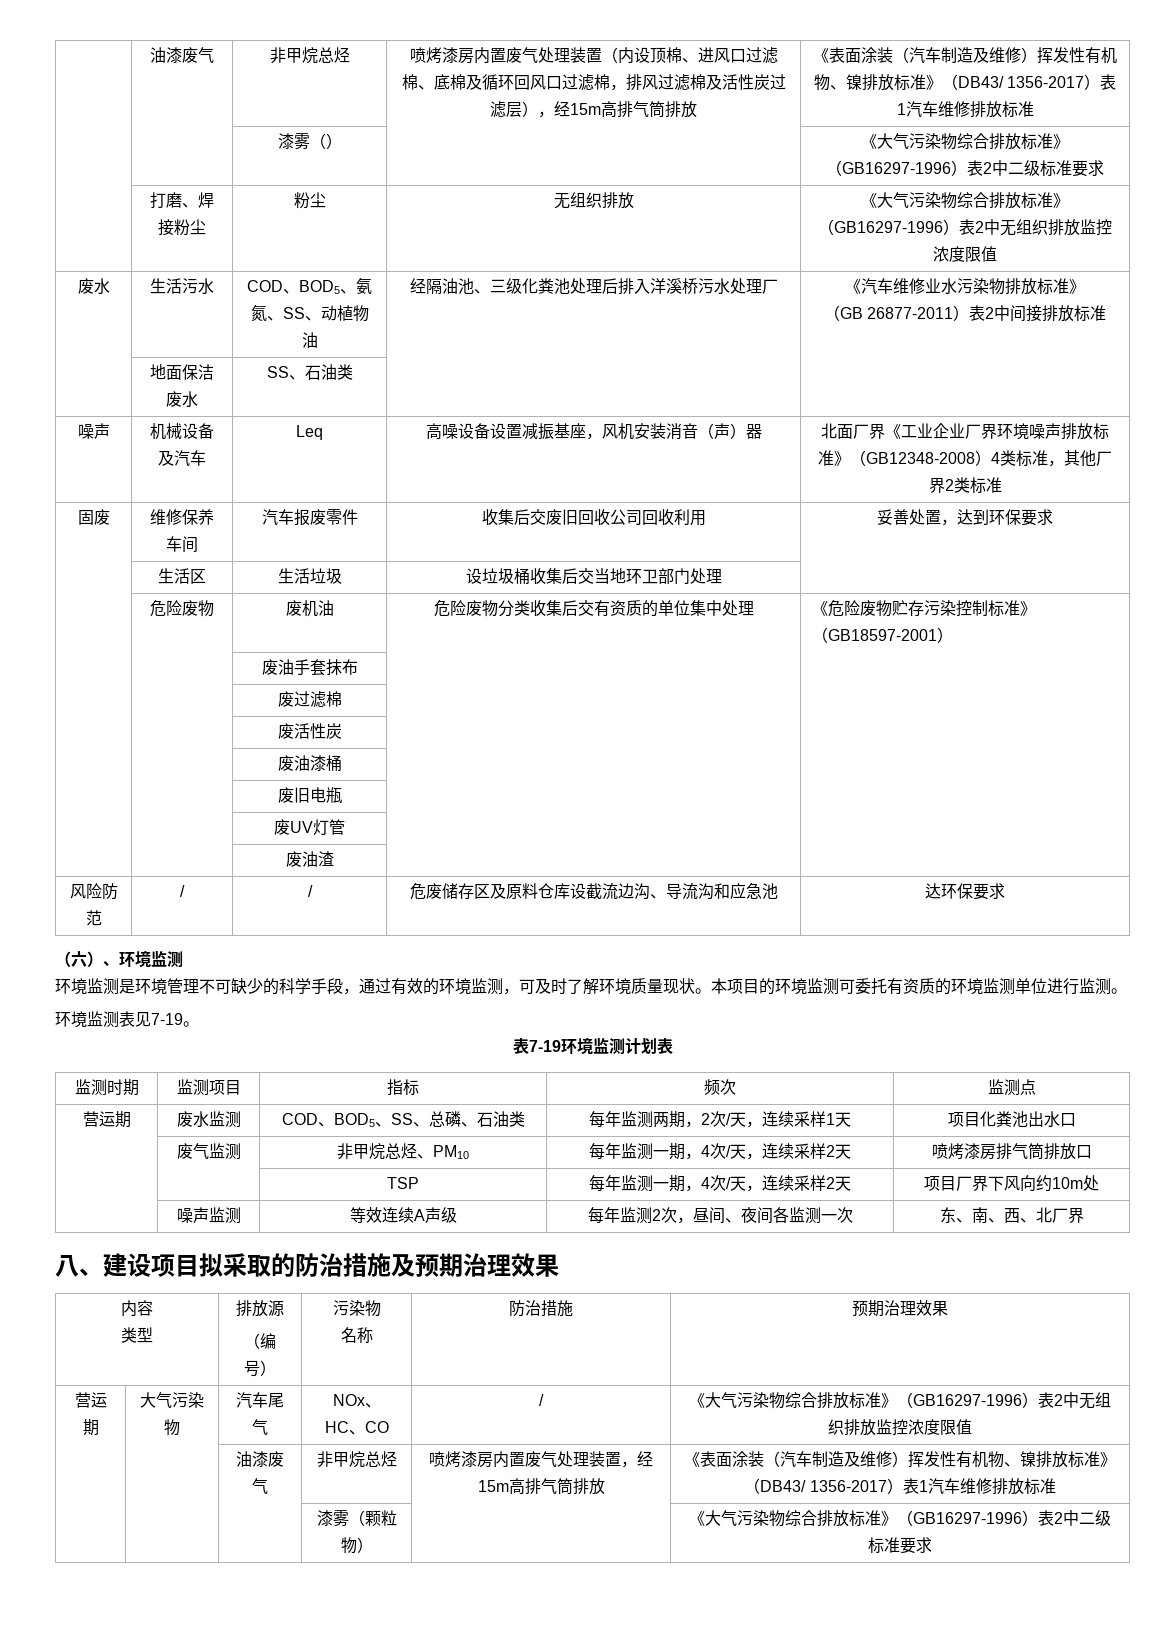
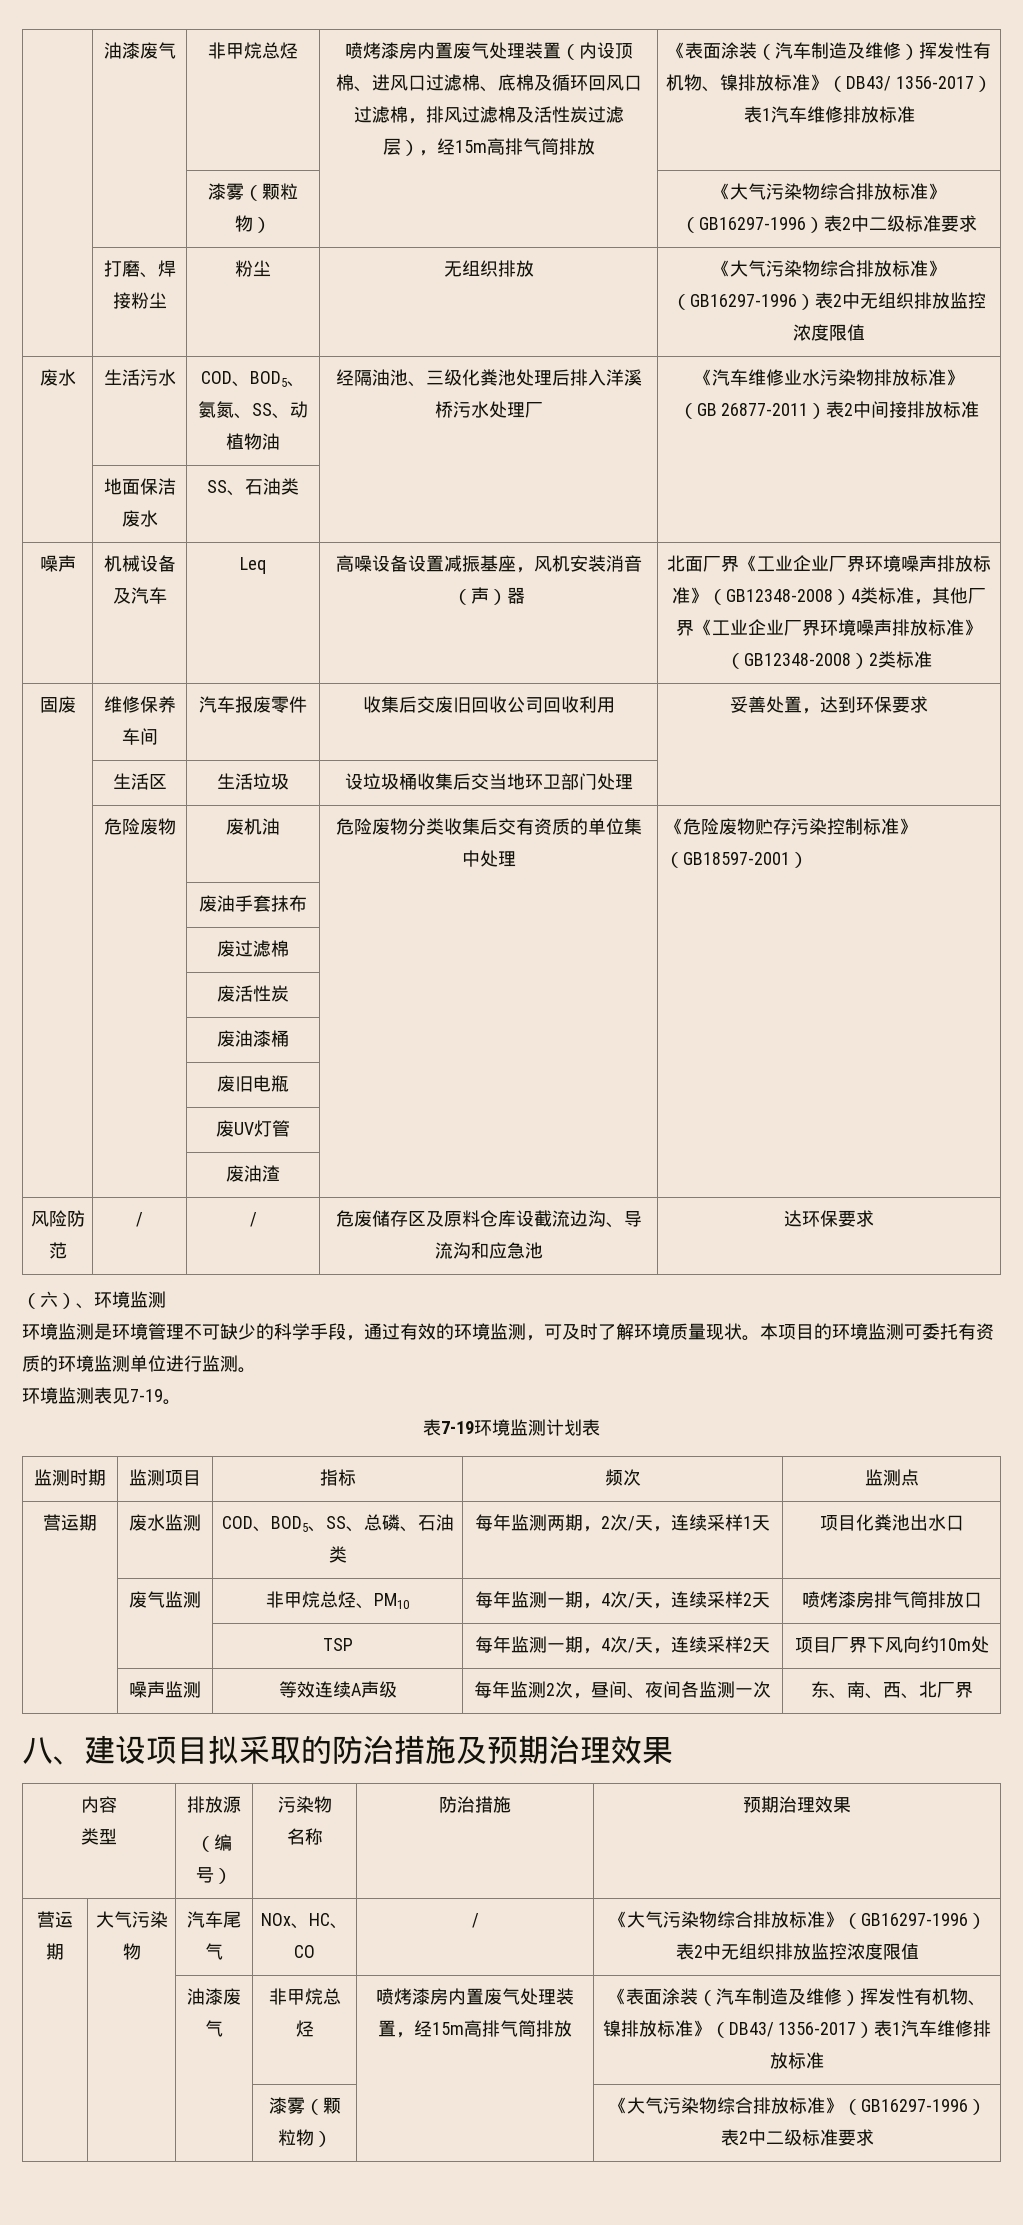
  喷烤漆房内置废气处理装置（内设顶棉、进风口过滤棉、底棉及循环回风口过滤棉，排风过滤棉及活性炭过滤层），经15m高排气筒排放 | 《表面涂装（汽车制造及维修）挥发性有机物、镍排放标准》（DB43/ 1356-2017）表1汽车维修排放标准
- | | 漆雾（） | | 《大气污染物综合排放标准》（GB16297-1996）表2中二级标准要求
+ | | 漆雾（颗粒物） | | 《大气污染物综合排放标准》（GB16297-1996）表2中二级标准要求
- 北面厂界《工业企业厂界环境噪声排放标准》（GB12348-2008）4类标准，其他厂界2类标准
+ 北面厂界《工业企业厂界环境噪声排放标准》（GB12348-2008）4类标准，其他厂界《工业企业厂界环境噪声排放标准》（GB12348-2008）2类标准

